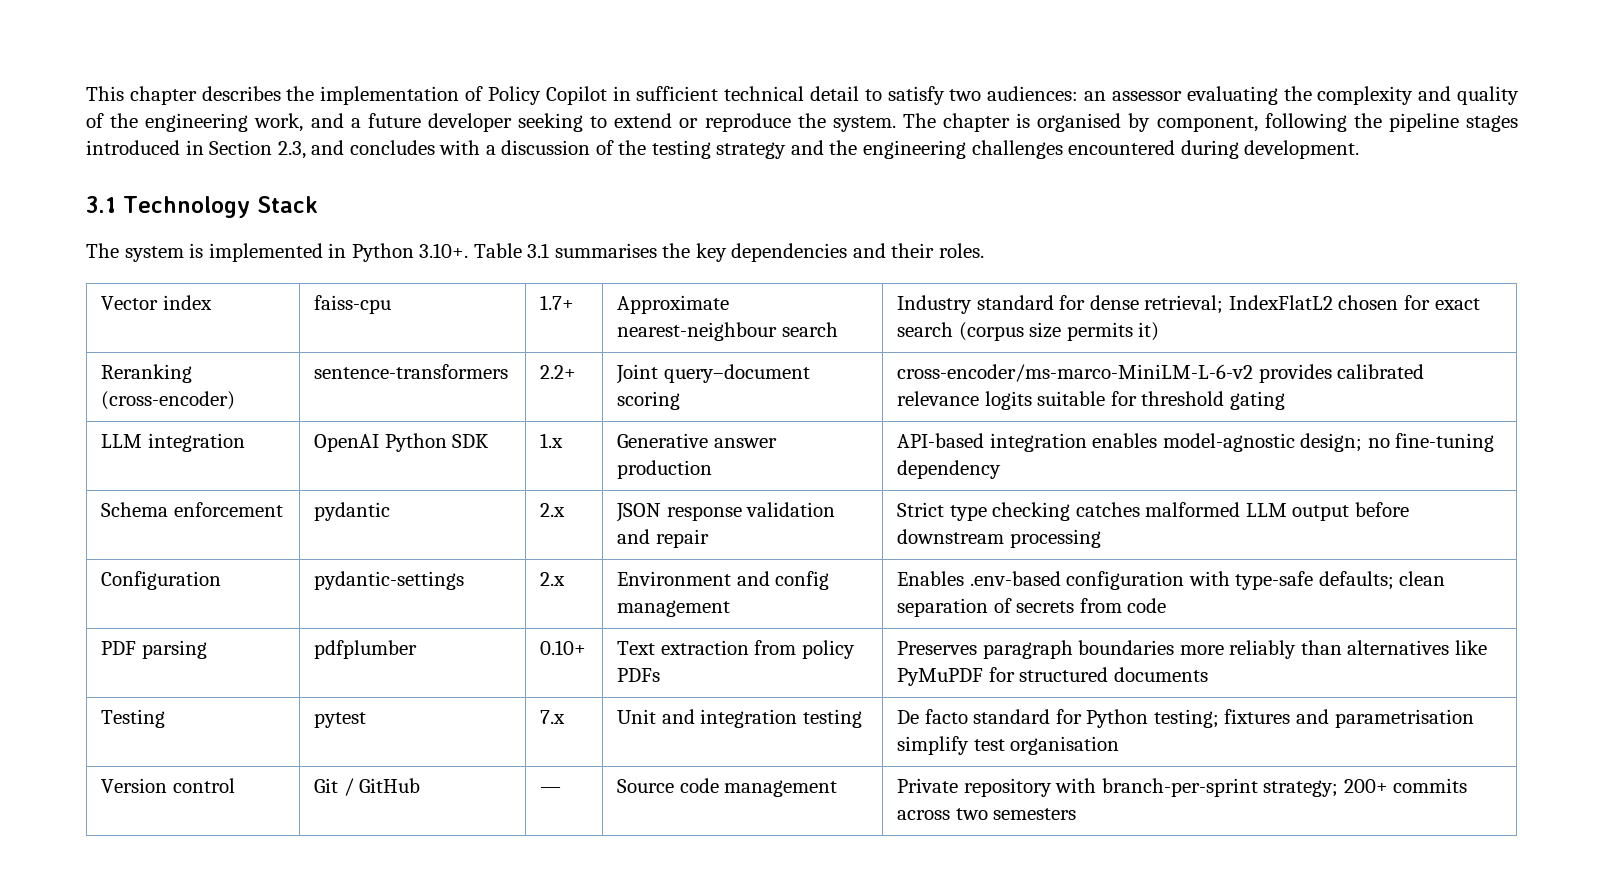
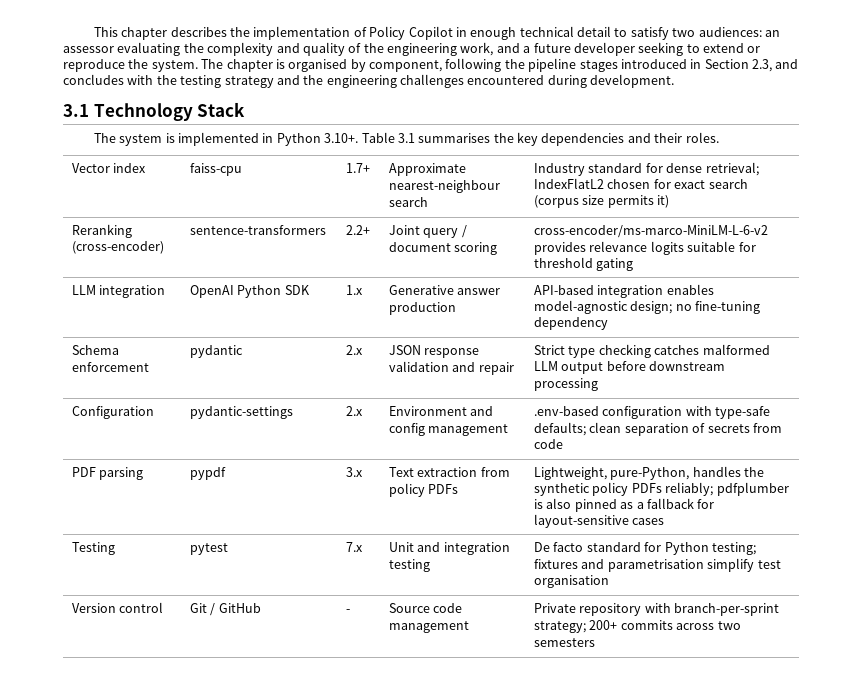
- This chapter describes the implementation of Policy Copilot in sufficient technical detail to satisfy two audiences: an assessor evaluating the complexity and quality of the engineering work, and a future developer seeking to extend or reproduce the system.
+ This chapter describes the implementation of Policy Copilot in enough technical detail to satisfy two audiences: an assessor evaluating the complexity and quality of the engineering work, and a future developer seeking to extend or reproduce the system.
- The chapter is organised by component, following the pipeline stages introduced in Section 2.3, and concludes with a discussion of the testing strategy and the engineering challenges encountered during development.
+ The chapter is organised by component, following the pipeline stages introduced in Section 2.3, and concludes with the testing strategy and the engineering challenges encountered during development.
- Reranking (cross-encoder) | sentence-transformers | 2.2+ | Joint query–document scoring | cross-encoder/ms-marco-MiniLM-L-6-v2 provides calibrated relevance logits suitable for threshold gating
+ Reranking (cross-encoder) | sentence-transformers | 2.2+ | Joint query / document scoring | cross-encoder/ms-marco-MiniLM-L-6-v2 provides relevance logits suitable for threshold gating
- Configuration | pydantic-settings | 2.x | Environment and config management | Enables .env-based configuration with type-safe defaults; clean separation of secrets from code
+ Configuration | pydantic-settings | 2.x | Environment and config management | .env-based configuration with type-safe defaults; clean separation of secrets from code
- PDF parsing | pdfplumber | 0.10+ | Text extraction from policy PDFs | Preserves paragraph boundaries more reliably than alternatives like PyMuPDF for structured documents
+ PDF parsing | pypdf | 3.x | Text extraction from policy PDFs | Lightweight, pure-Python, handles the synthetic policy PDFs reliably; pdfplumber is also pinned as a fallback for layout-sensitive cases
- Version control | Git / GitHub | — | Source code management | Private repository with branch-per-sprint strategy; 200+ commits across two semesters
+ Version control | Git / GitHub | - | Source code management | Private repository with branch-per-sprint strategy; 200+ commits across two semesters

